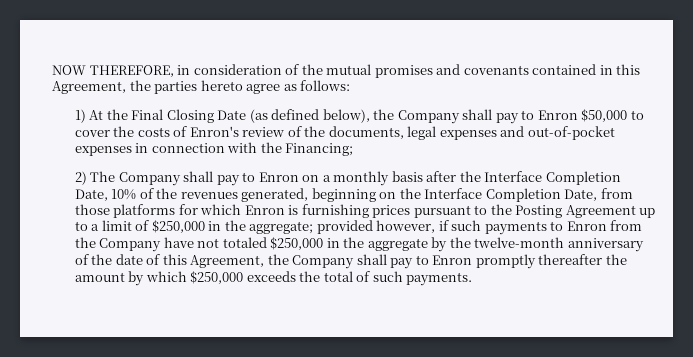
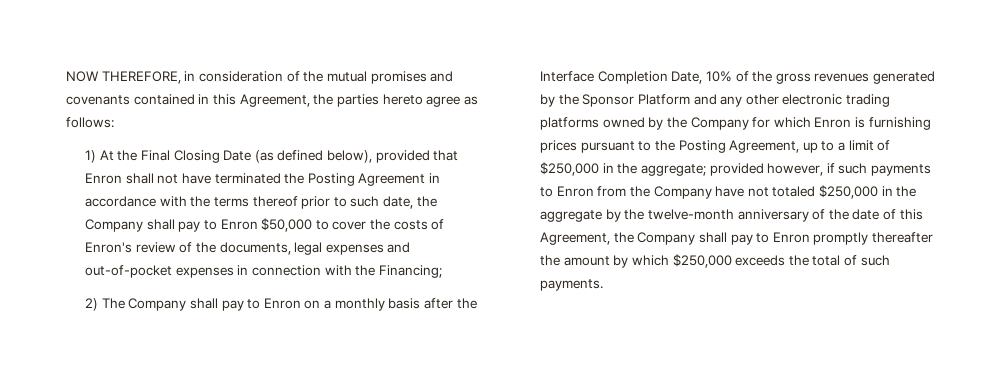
- 1) At the Final Closing Date (as defined below), the Company shall pay to Enron $50,000 to cover the costs of Enron's review of the documents, legal expenses and out-of-pocket expenses in connection with the Financing;
+ 1) At the Final Closing Date (as defined below), provided that Enron shall not have terminated the Posting Agreement in accordance with the terms thereof prior to such date, the Company shall pay to Enron $50,000 to cover the costs of Enron's review of the documents, legal expenses and out-of-pocket expenses in connection with the Financing;
- 2) The Company shall pay to Enron on a monthly basis after the Interface Completion Date, 10% of the revenues generated, beginning on the Interface Completion Date, from those platforms for which Enron is furnishing prices pursuant to the Posting Agreement up to a limit of $250,000 in the aggregate;
+ 2) The Company shall pay to Enron on a monthly basis after the Interface Completion Date, 10% of the gross revenues generated by the Sponsor Platform and any other electronic trading platforms owned by the Company for which Enron is furnishing prices pursuant to the Posting Agreement, up to a limit of $250,000 in the aggregate;

